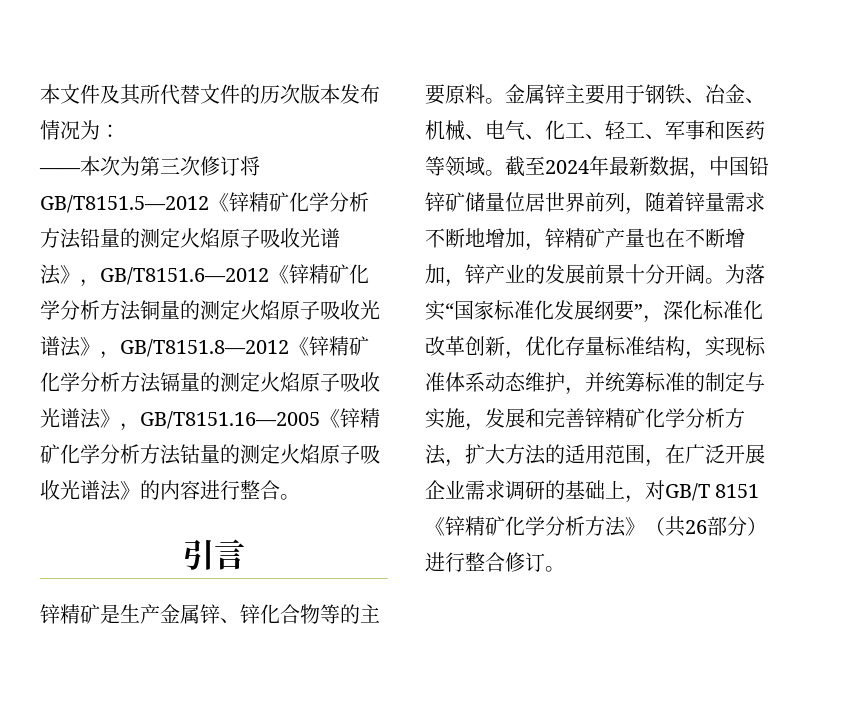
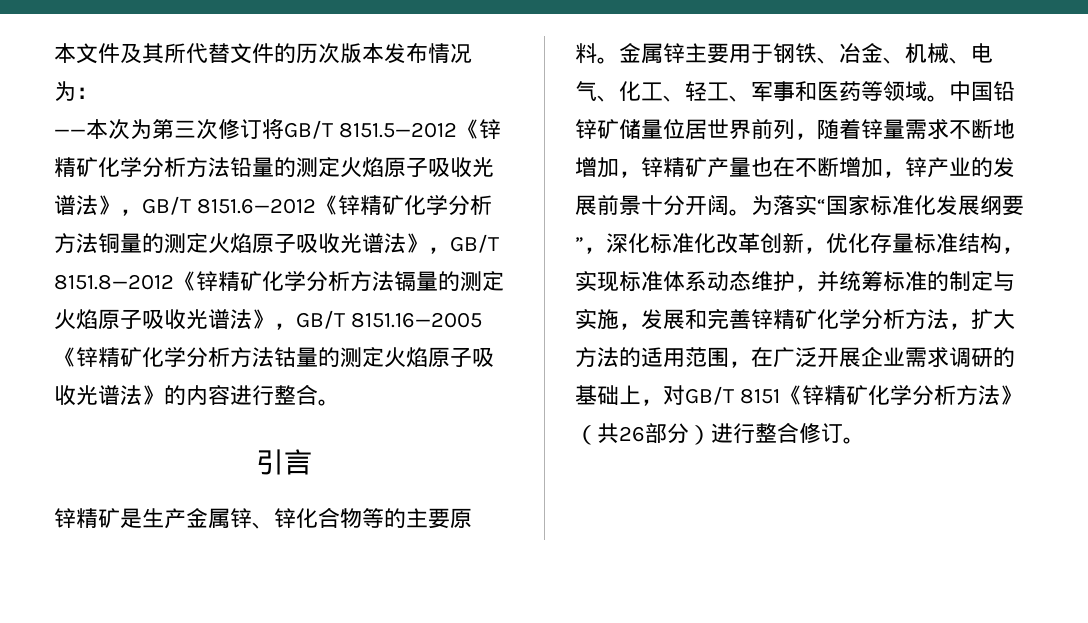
- ——本次为第三次修订将GB/T8151.5—2012《锌精矿化学分析方法铅量的测定火焰原子吸收光谱法》，GB/T8151.6—2012《锌精矿化学分析方法铜量的测定火焰原子吸收光谱法》，GB/T8151.8—2012《锌精矿化学分析方法镉量的测定火焰原子吸收光谱法》，GB/T8151.16—2005《锌精矿化学分析方法钴量的测定火焰原子吸收光谱法》的内容进行整合。
+ ——本次为第三次修订将GB/T 8151.5—2012《锌精矿化学分析方法铅量的测定火焰原子吸收光谱法》，GB/T 8151.6—2012《锌精矿化学分析方法铜量的测定火焰原子吸收光谱法》，GB/T 8151.8—2012《锌精矿化学分析方法镉量的测定火焰原子吸收光谱法》，GB/T 8151.16—2005《锌精矿化学分析方法钴量的测定火焰原子吸收光谱法》的内容进行整合。
- 截至2024年最新数据，中国铅锌矿储量位居世界前列，随着锌量需求不断地增加，锌精矿产量也在不断增加，锌产业的发展前景十分开阔。
+ 中国铅锌矿储量位居世界前列，随着锌量需求不断地增加，锌精矿产量也在不断增加，锌产业的发展前景十分开阔。

